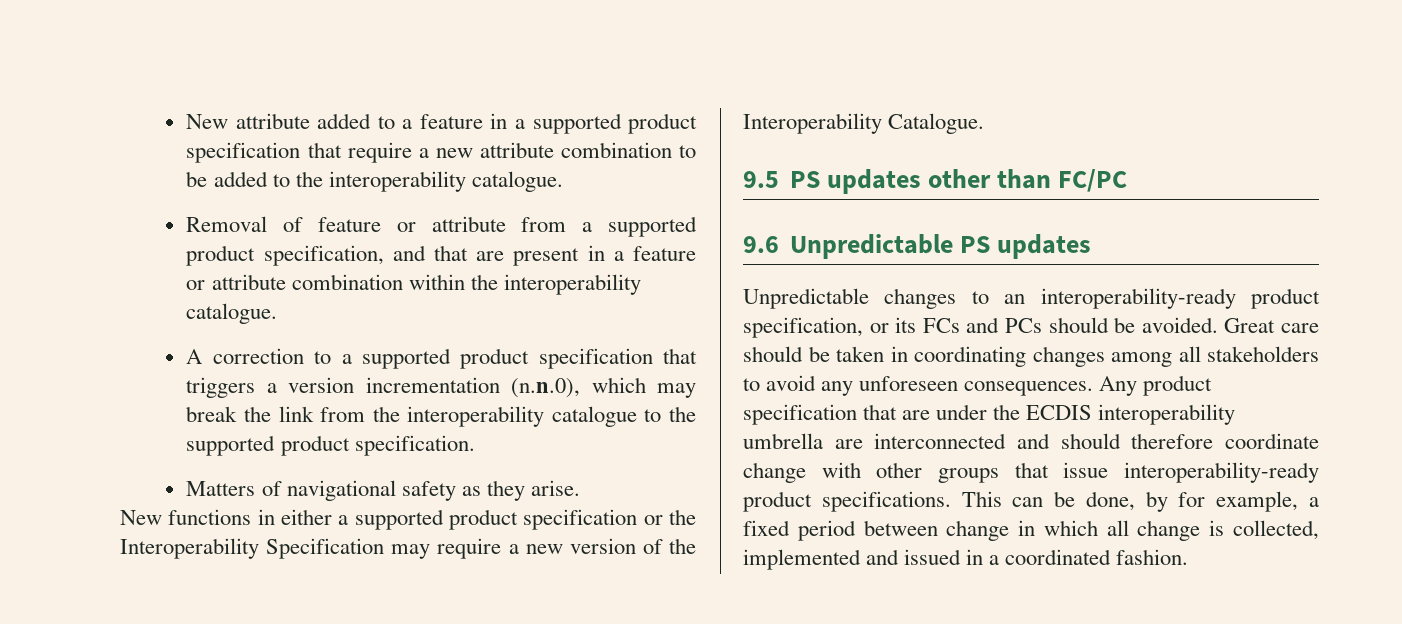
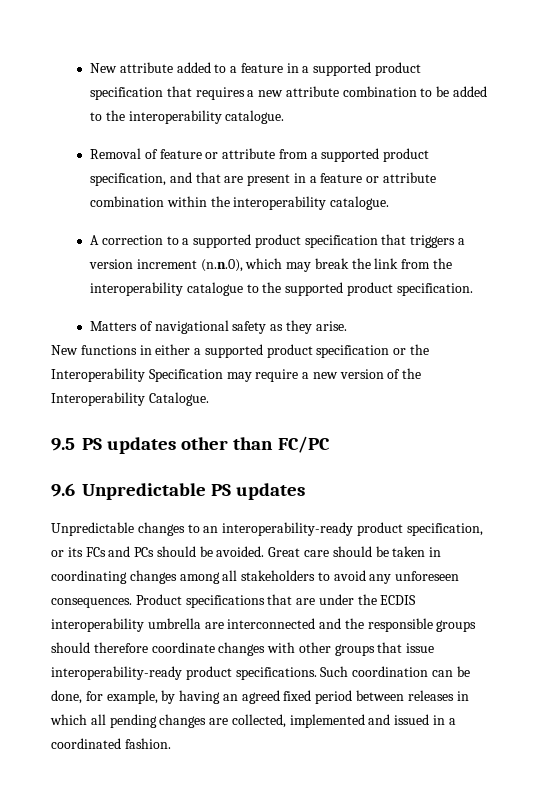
- New attribute added to a feature in a supported product specification that require a new attribute combination to be added to the interoperability catalogue.
+ New attribute added to a feature in a supported product specification that requires a new attribute combination to be added to the interoperability catalogue.
- A correction to a supported product specification that triggers a version incrementation (n.n.0), which may break the link from the interoperability catalogue to the supported product specification.
+ A correction to a supported product specification that triggers a version increment (n.n.0), which may break the link from the interoperability catalogue to the supported product specification.
- Any product specification that are under the ECDIS interoperability umbrella are interconnected and should therefore coordinate change with other groups that issue interoperability-ready product specifications.
+ Product specifications that are under the ECDIS interoperability umbrella are interconnected and the responsible groups should therefore coordinate changes with other groups that issue interoperability-ready product specifications.
- This can be done, by for example, a fixed period between change in which all change is collected, implemented and issued in a coordinated fashion.
+ Such coordination can be done, for example, by having an agreed fixed period between releases in which all pending changes are collected, implemented and issued in a coordinated fashion.

